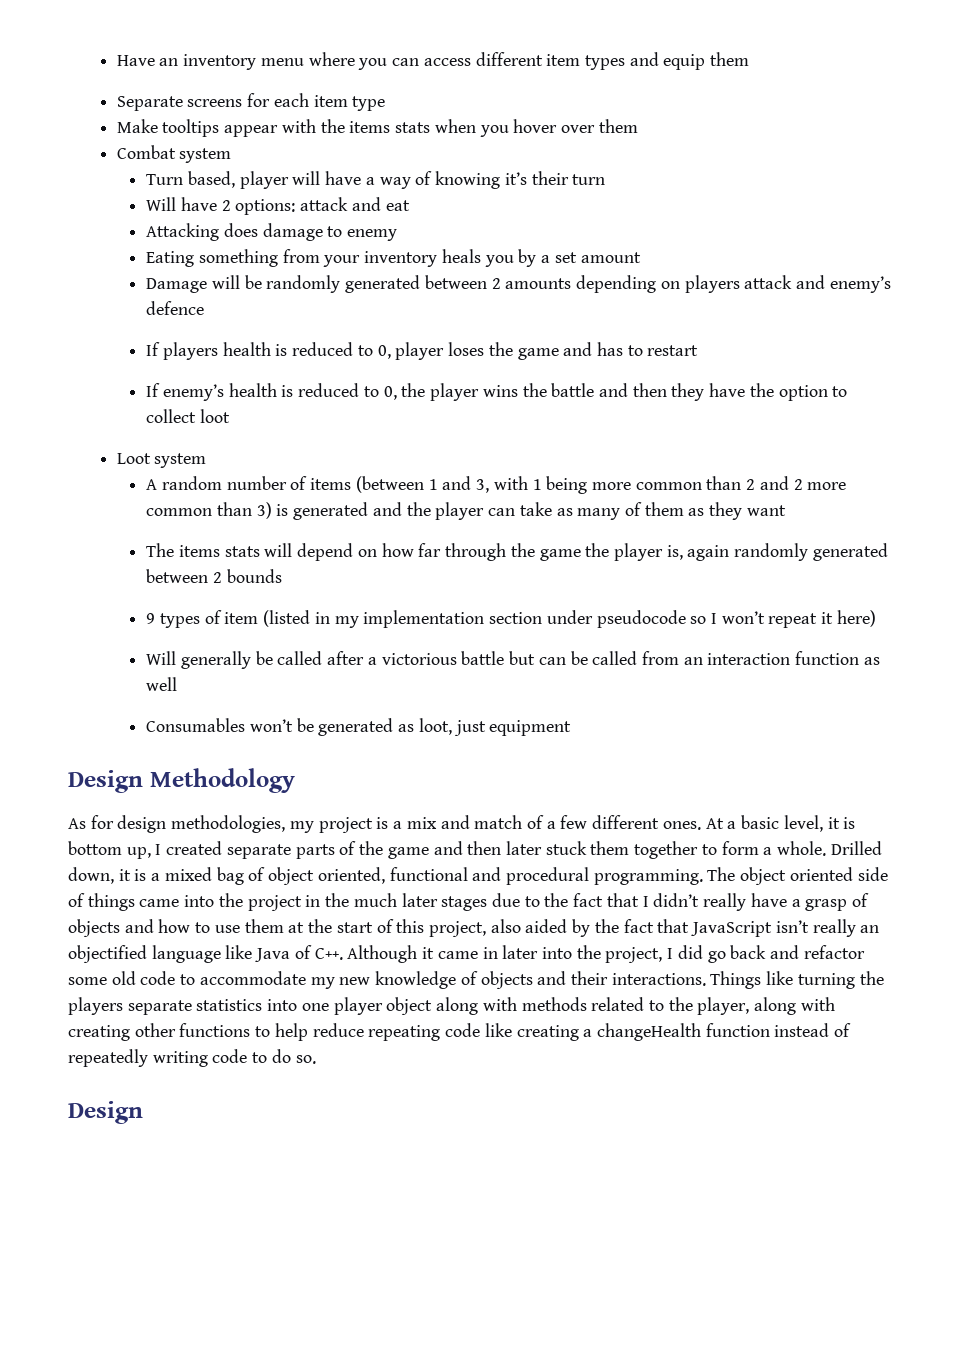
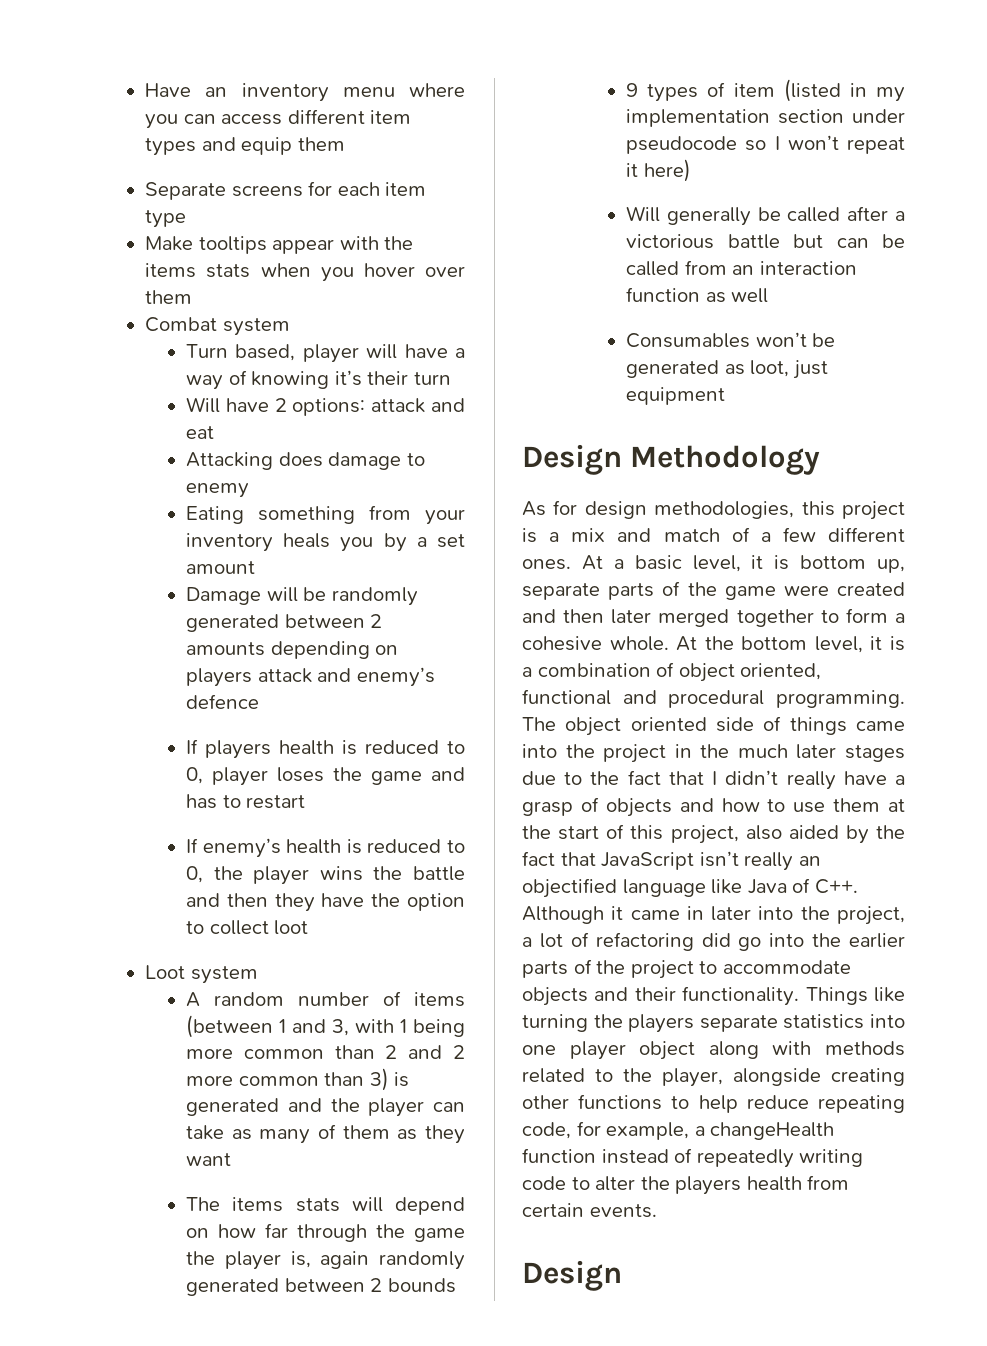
- As for design methodologies, my project is a mix and match of a few different ones.
+ As for design methodologies, this project is a mix and match of a few different ones.
- At a basic level, it is bottom up, I created separate parts of the game and then later stuck them together to form a whole. Drilled down, it is a mixed bag of object oriented, functional and procedural programming.
+ At a basic level, it is bottom up, separate parts of the game were created and then later merged together to form a cohesive whole. At the bottom level, it is a combination of object oriented, functional and procedural programming.
- The object oriented side of things came into the project in the much later stages due to the fact that I didn’t really have a grasp of objects and how to use them at the start of this project, also aided by the fact that JavaScript isn’t really an objectified language like Java of C++. Although it came in later into the project, I did go back and refactor some old code to accommodate my new knowledge of objects and their interactions.
+ The object oriented side of things came into the project in the much later stages due to the fact that I didn’t really have a grasp of objects and how to use them at the start of this project, also aided by the fact that JavaScript isn’t really an objectified language like Java of C++. Although it came in later into the project, a lot of refactoring did go into the earlier parts of the project to accommodate objects and their functionality.
- Things like turning the players separate statistics into one player object along with methods related to the player, along with creating other functions to help reduce repeating code like creating a changeHealth function instead of repeatedly writing code to do so.
+ Things like turning the players separate statistics into one player object along with methods related to the player, alongside creating other functions to help reduce repeating code, for example, a changeHealth function instead of repeatedly writing code to alter the players health from certain events.

